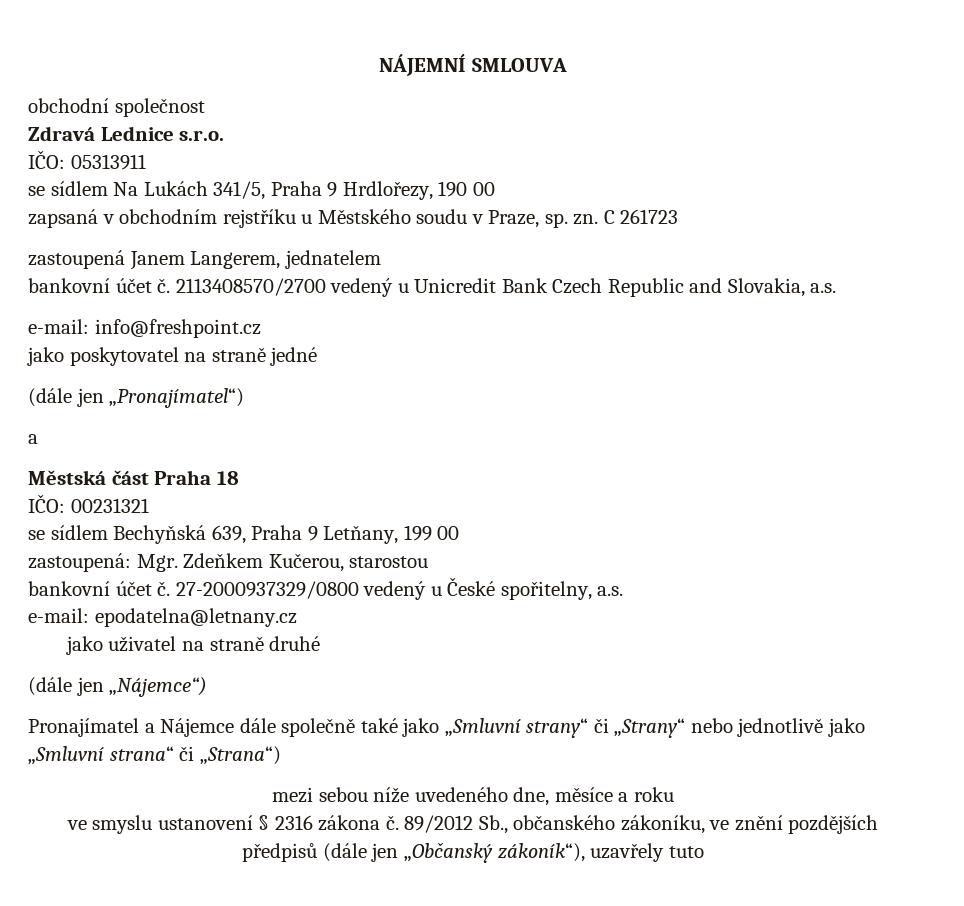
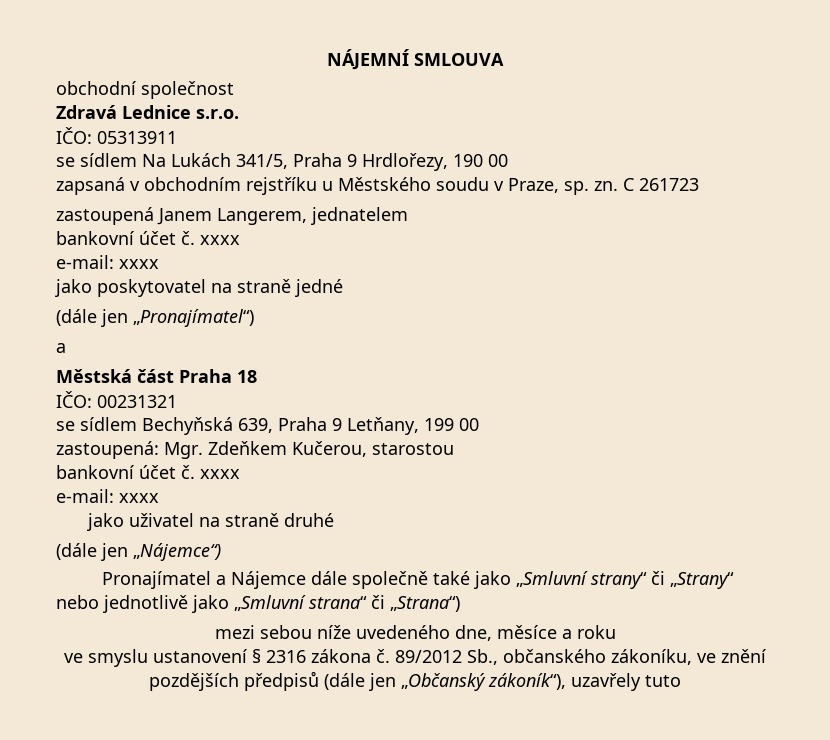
  zastoupená Janem Langerem, jednatelem
- bankovní účet č. 2113408570/2700 vedený u Unicredit Bank Czech Republic and Slovakia, a.s.
- e-mail: info@freshpoint.cz
+ bankovní účet č. xxxx
+ e-mail: xxxx
  zastoupená: Mgr. Zdeňkem Kučerou, starostou
- bankovní účet č. 27-2000937329/0800 vedený u České spořitelny, a.s.
- e-mail: epodatelna@letnany.cz
+ bankovní účet č. xxxx
+ e-mail: xxxx

